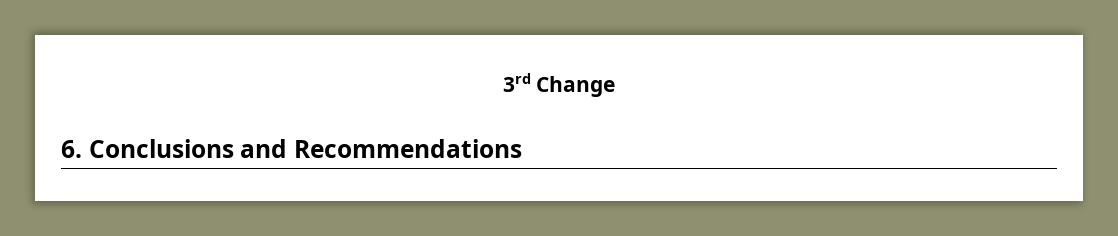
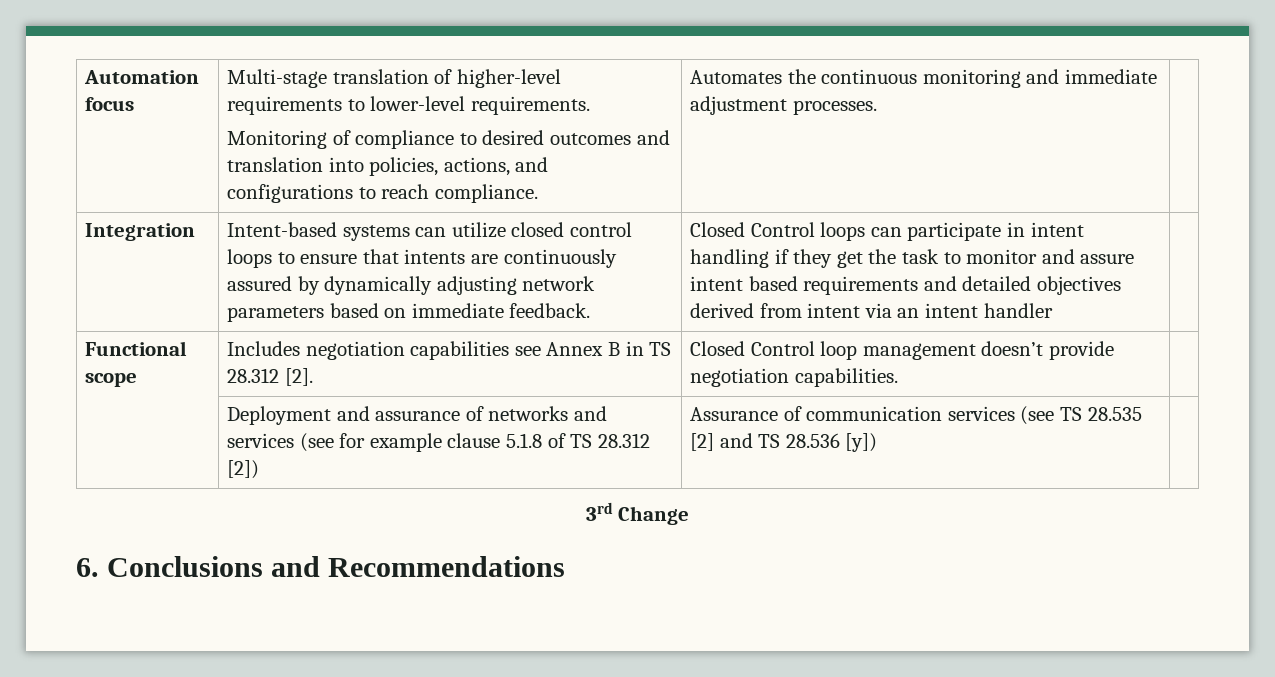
+ Automation focus | Multi-stage translation of higher-level requirements to lower-level requirements.
+ Monitoring of compliance to desired outcomes and translation into policies, actions, and configurations to reach compliance. | Automates the continuous monitoring and immediate adjustment processes. |
+ Integration | Intent-based systems can utilize closed control loops to ensure that intents are continuously assured by dynamically adjusting network parameters based on immediate feedback. | Closed Control loops can participate in intent handling if they get the task to monitor and assure intent based requirements and detailed objectives derived from intent via an intent handler |
+ Functional scope | Includes negotiation capabilities see Annex B in TS 28.312 [2]. | Closed Control loop management doesn’t provide negotiation capabilities. |
+ | Deployment and assurance of networks and services (see for example clause 5.1.8 of TS 28.312 [2]) | Assurance of communication services (see TS 28.535 [2] and TS 28.536 [y]) |

